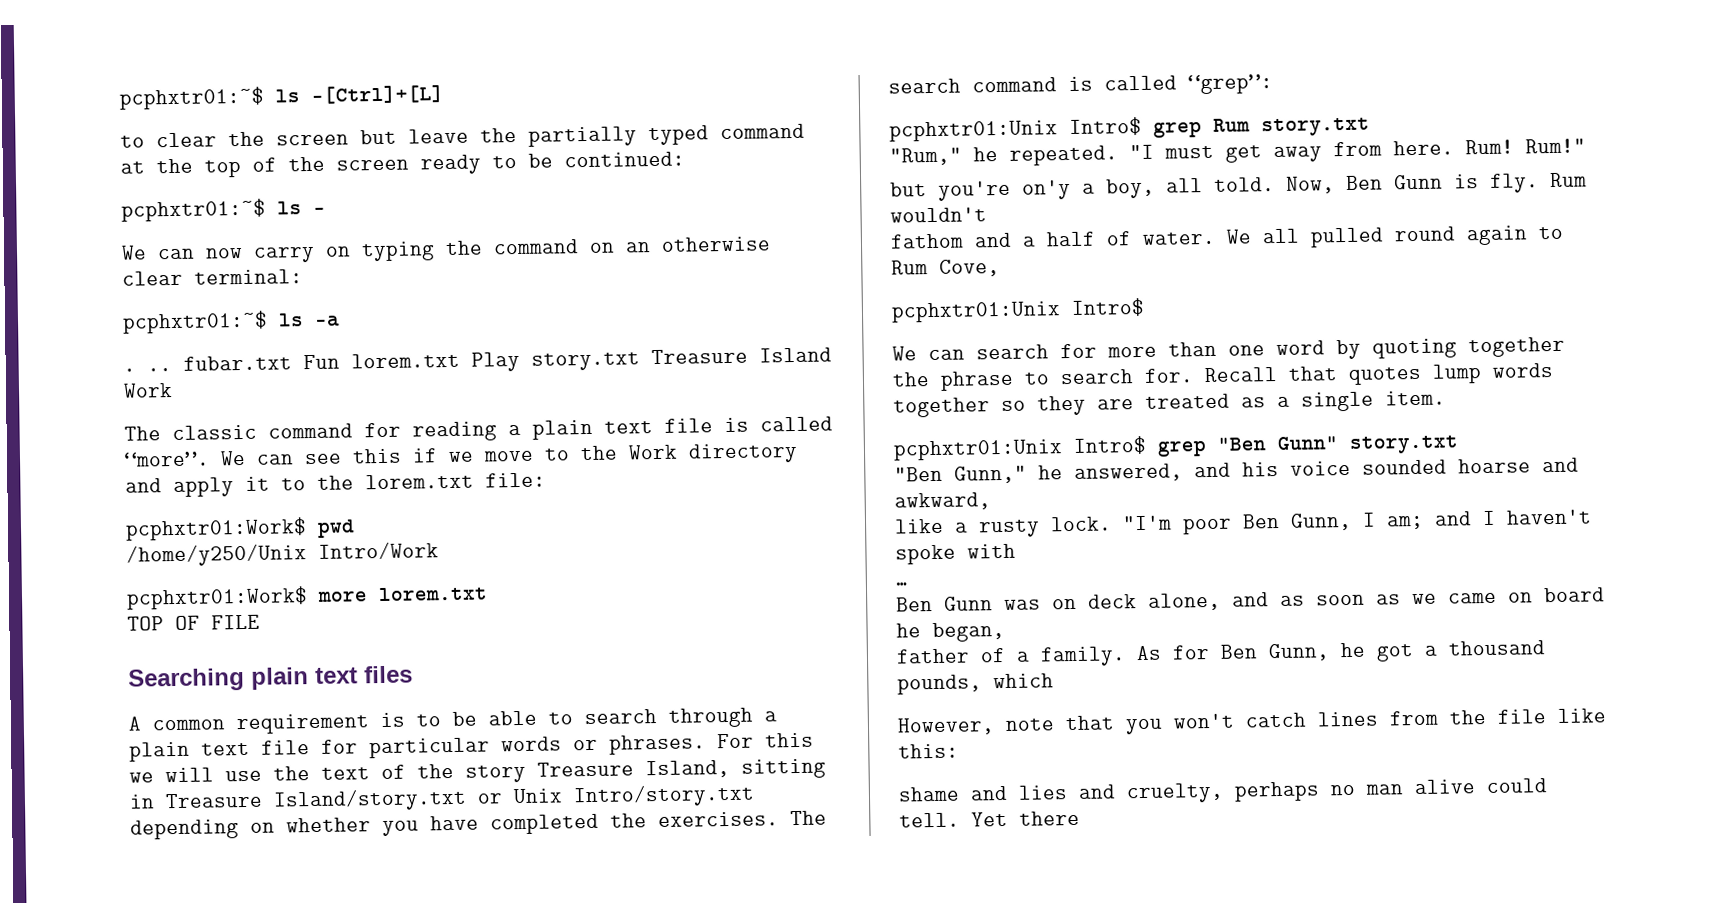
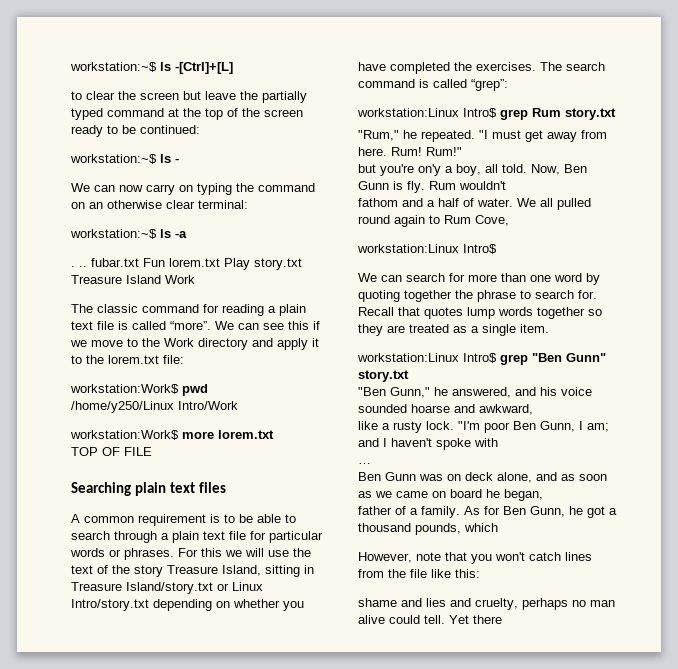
- pcphxtr01:~$ ls -[Ctrl]+[L]
+ workstation:~$ ls -[Ctrl]+[L]
- pcphxtr01:~$ ls -
+ workstation:~$ ls -
- pcphxtr01:~$ ls -a
+ workstation:~$ ls -a
- pcphxtr01:Work$ pwd
+ workstation:Work$ pwd
- /home/y250/Unix Intro/Work
+ /home/y250/Linux Intro/Work
- pcphxtr01:Work$ more lorem.txt
+ workstation:Work$ more lorem.txt
- For this we will use the text of the story Treasure Island, sitting in Treasure Island/story.txt or Unix Intro/story.txt depending on whether you have completed the exercises.
+ For this we will use the text of the story Treasure Island, sitting in Treasure Island/story.txt or Linux Intro/story.txt depending on whether you have completed the exercises.
- pcphxtr01:Unix Intro$ grep Rum story.txt
+ workstation:Linux Intro$ grep Rum story.txt
  We all pulled round again to Rum Cove,
- pcphxtr01:Unix Intro$
+ workstation:Linux Intro$
- pcphxtr01:Unix Intro$ grep "Ben Gunn" story.txt
+ workstation:Linux Intro$ grep "Ben Gunn" story.txt

